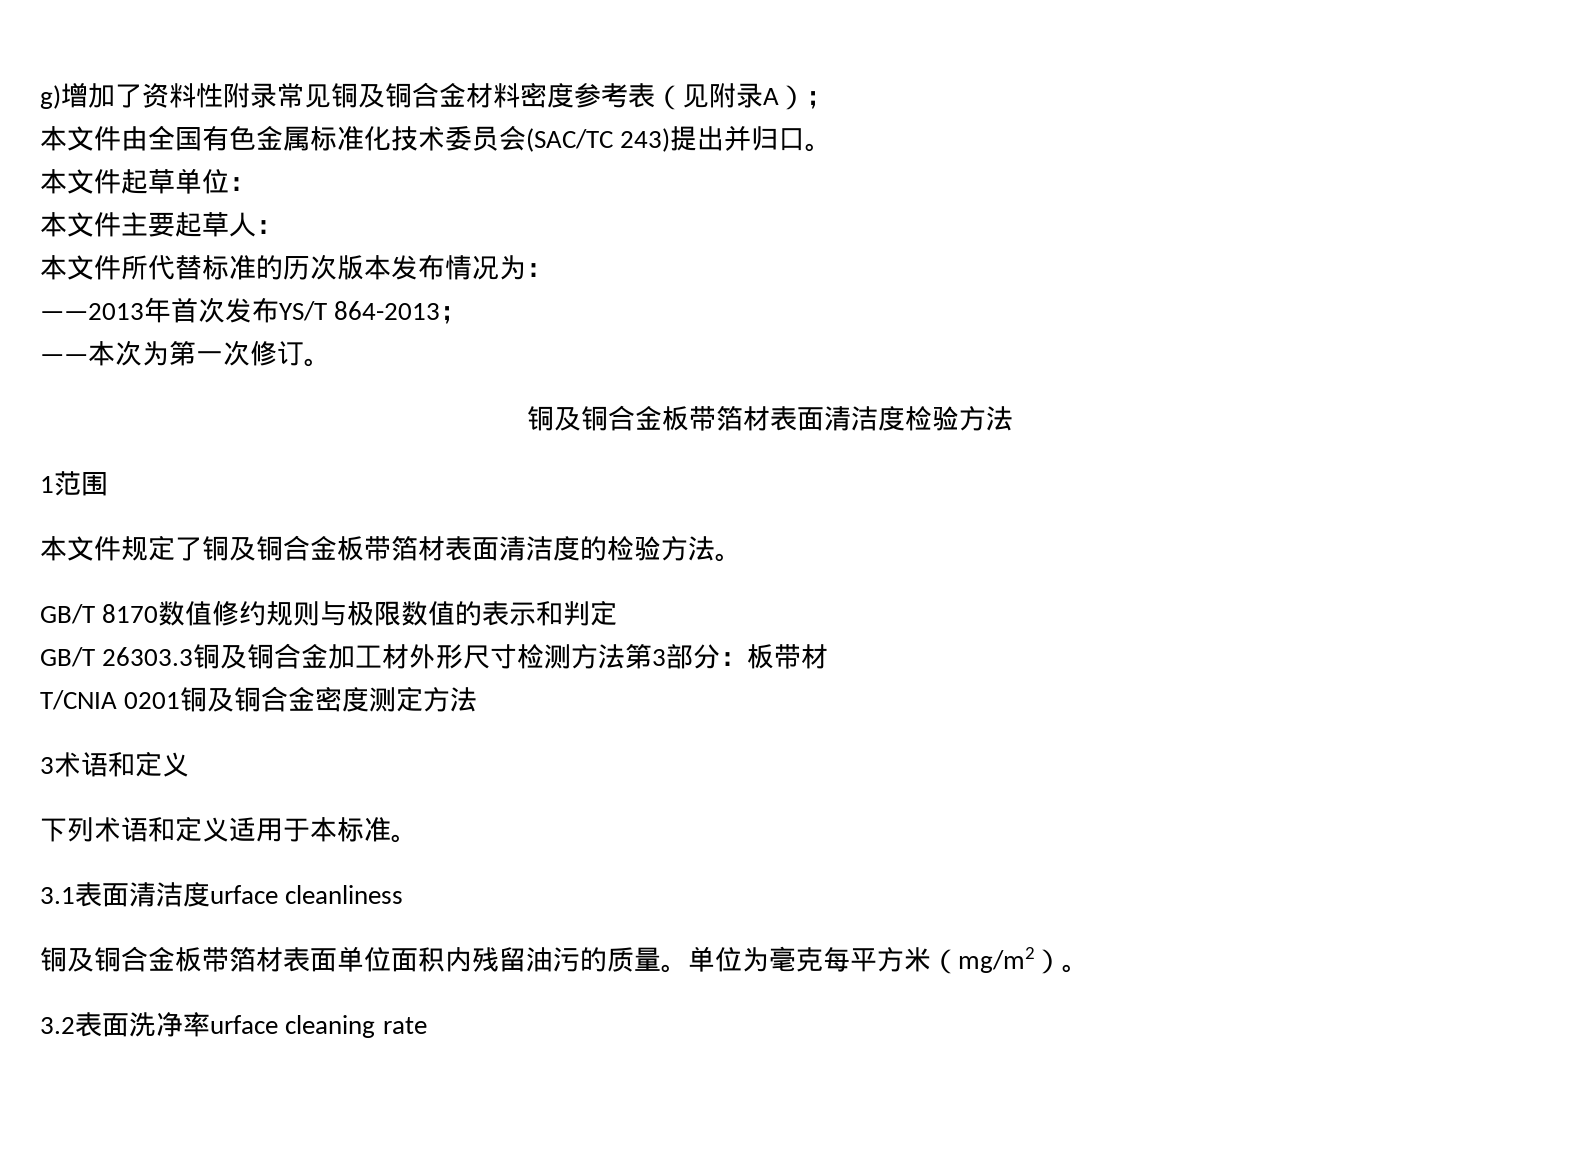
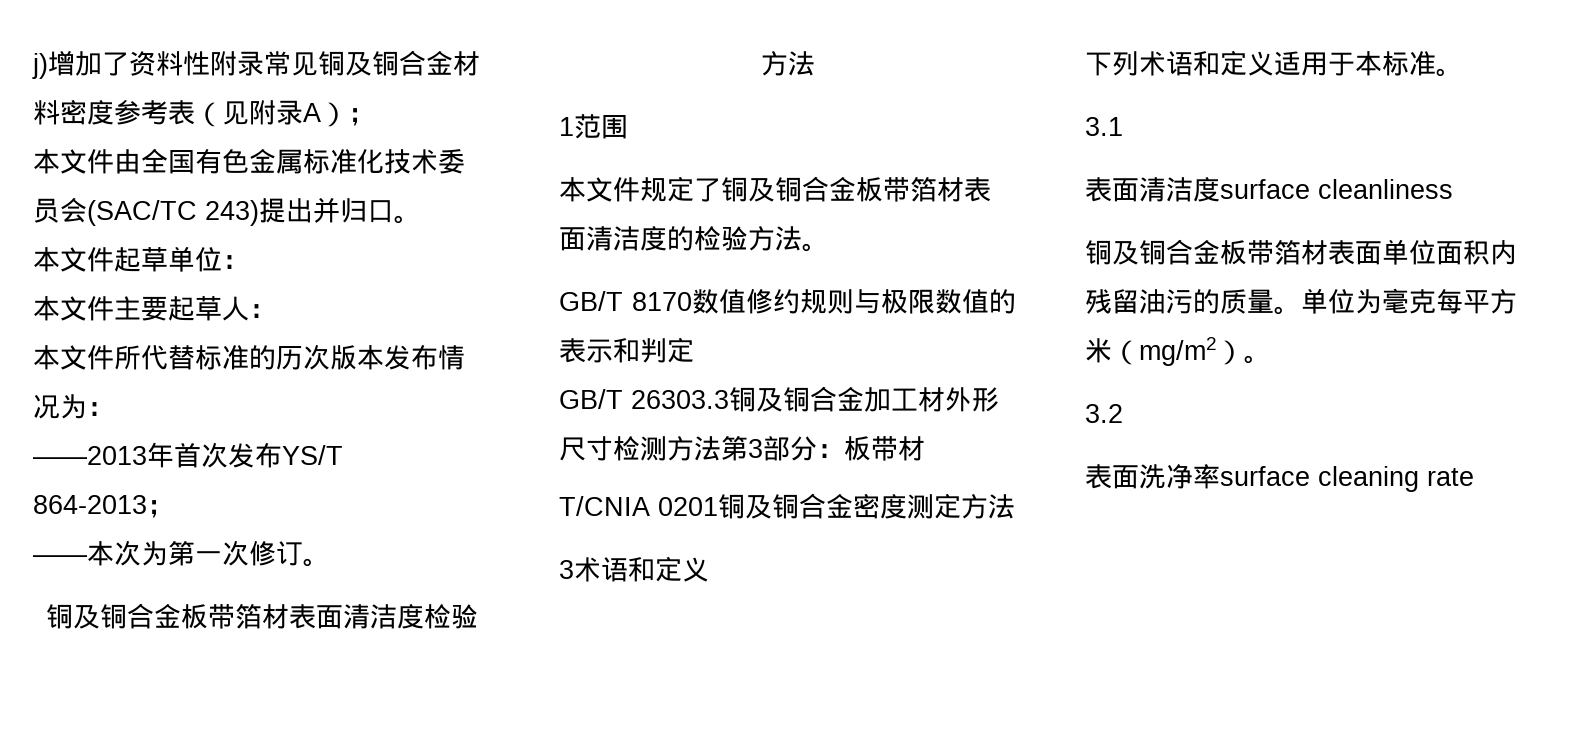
- g)增加了资料性附录常见铜及铜合金材料密度参考表（见附录A）；
+ j)增加了资料性附录常见铜及铜合金材料密度参考表（见附录A）；
- 3.1表面清洁度urface cleanliness
+ 3.1
+ 表面清洁度surface cleanliness
- 3.2表面洗净率urface cleaning rate
+ 3.2
+ 表面洗净率surface cleaning rate

